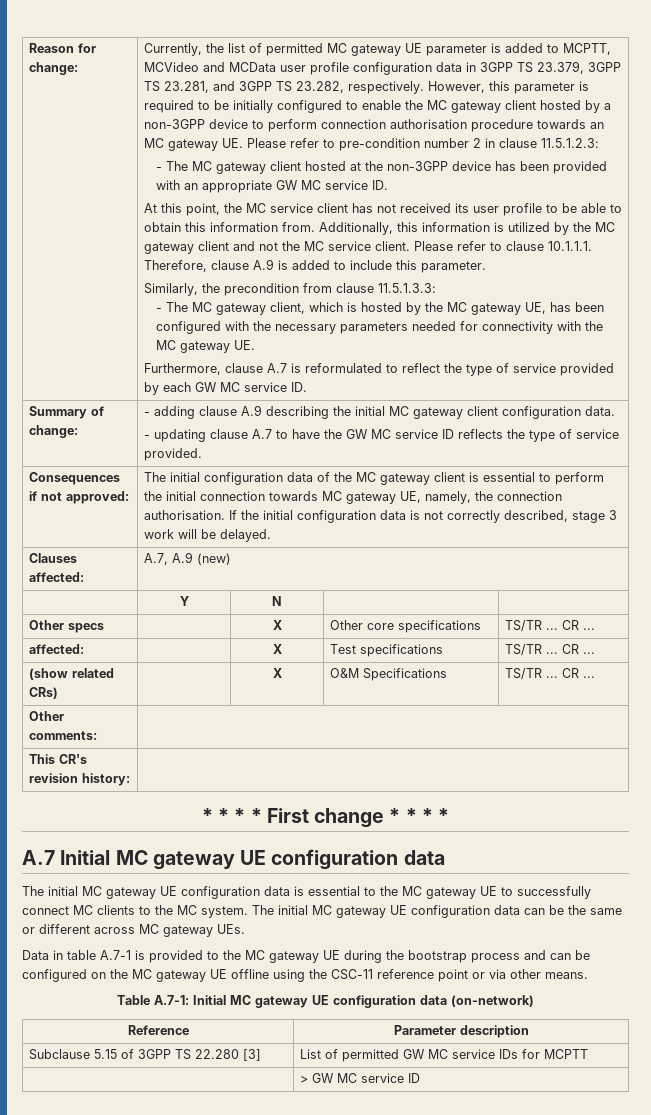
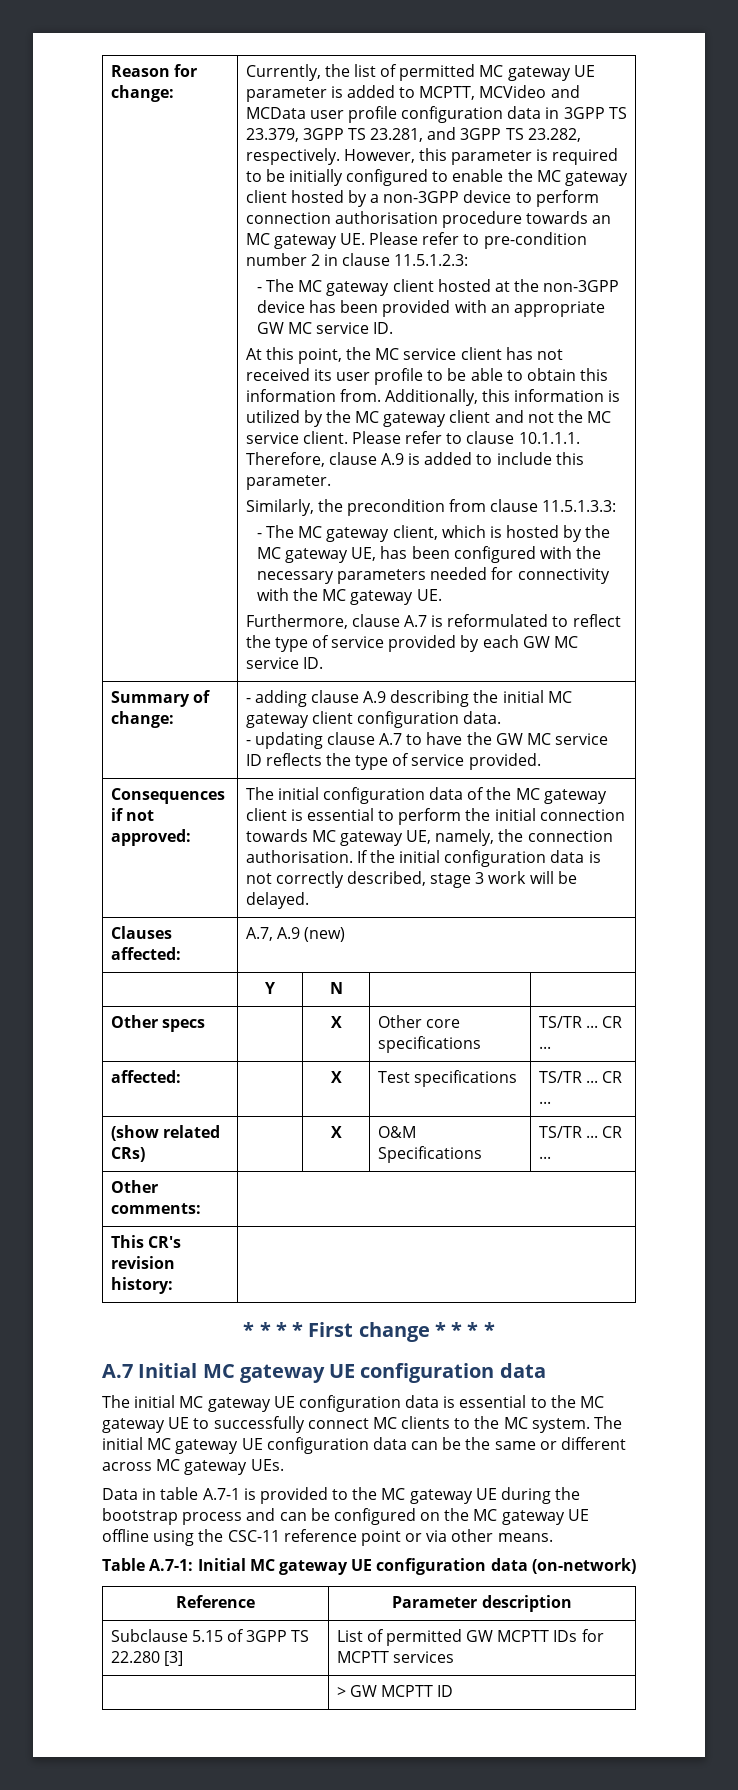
- Subclause 5.15 of 3GPP TS 22.280 [3] | List of permitted GW MC service IDs for MCPTT
+ Subclause 5.15 of 3GPP TS 22.280 [3] | List of permitted GW MCPTT IDs for MCPTT services
- | > GW MC service ID
+ | > GW MCPTT ID

